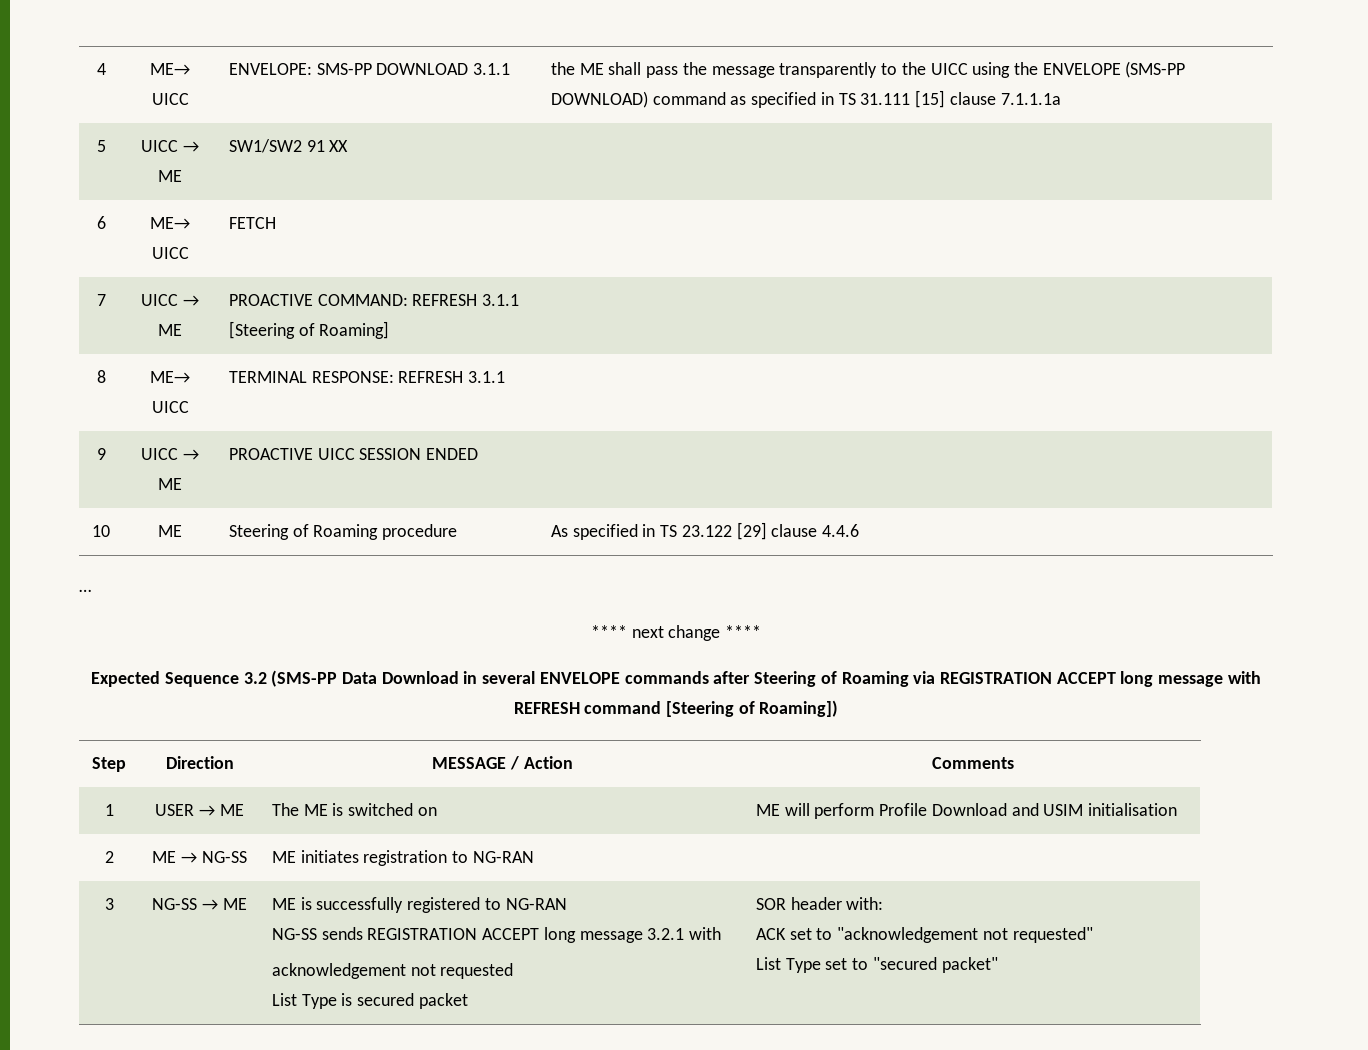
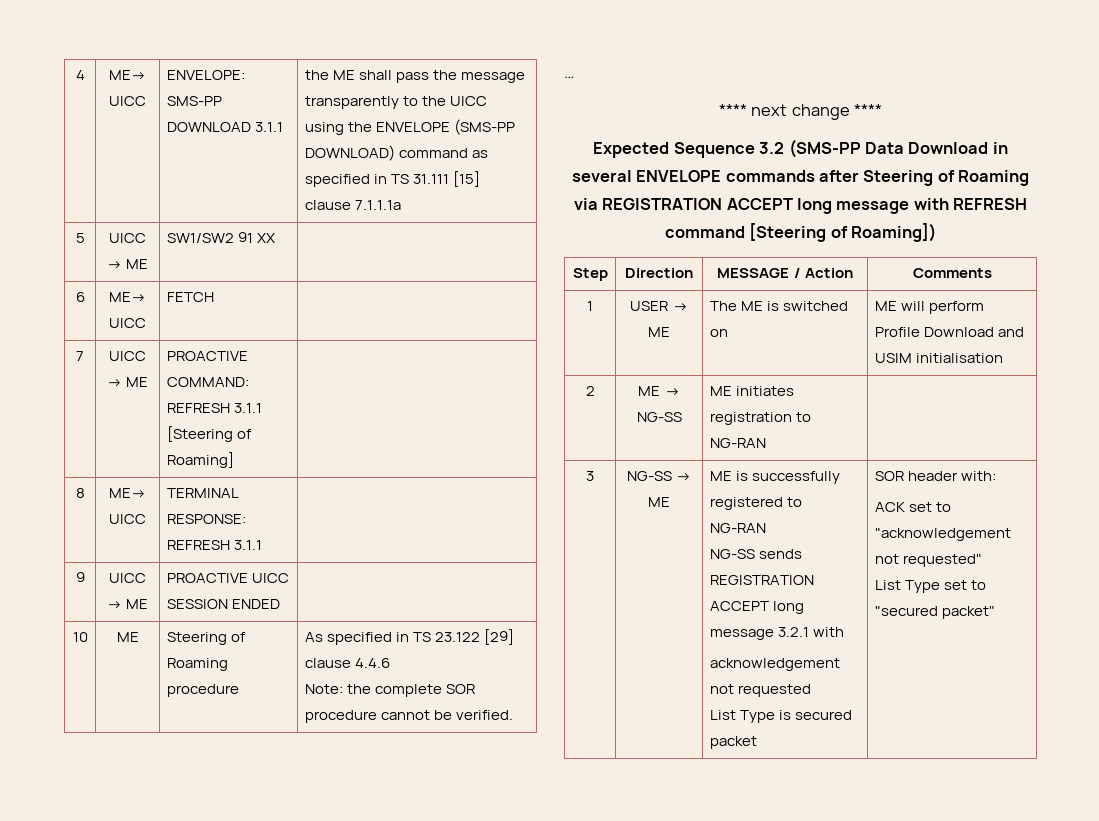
  10 | ME | Steering of Roaming procedure | As specified in TS 23.122 [29] clause 4.4.6
+ Note: the complete SOR procedure cannot be verified.

